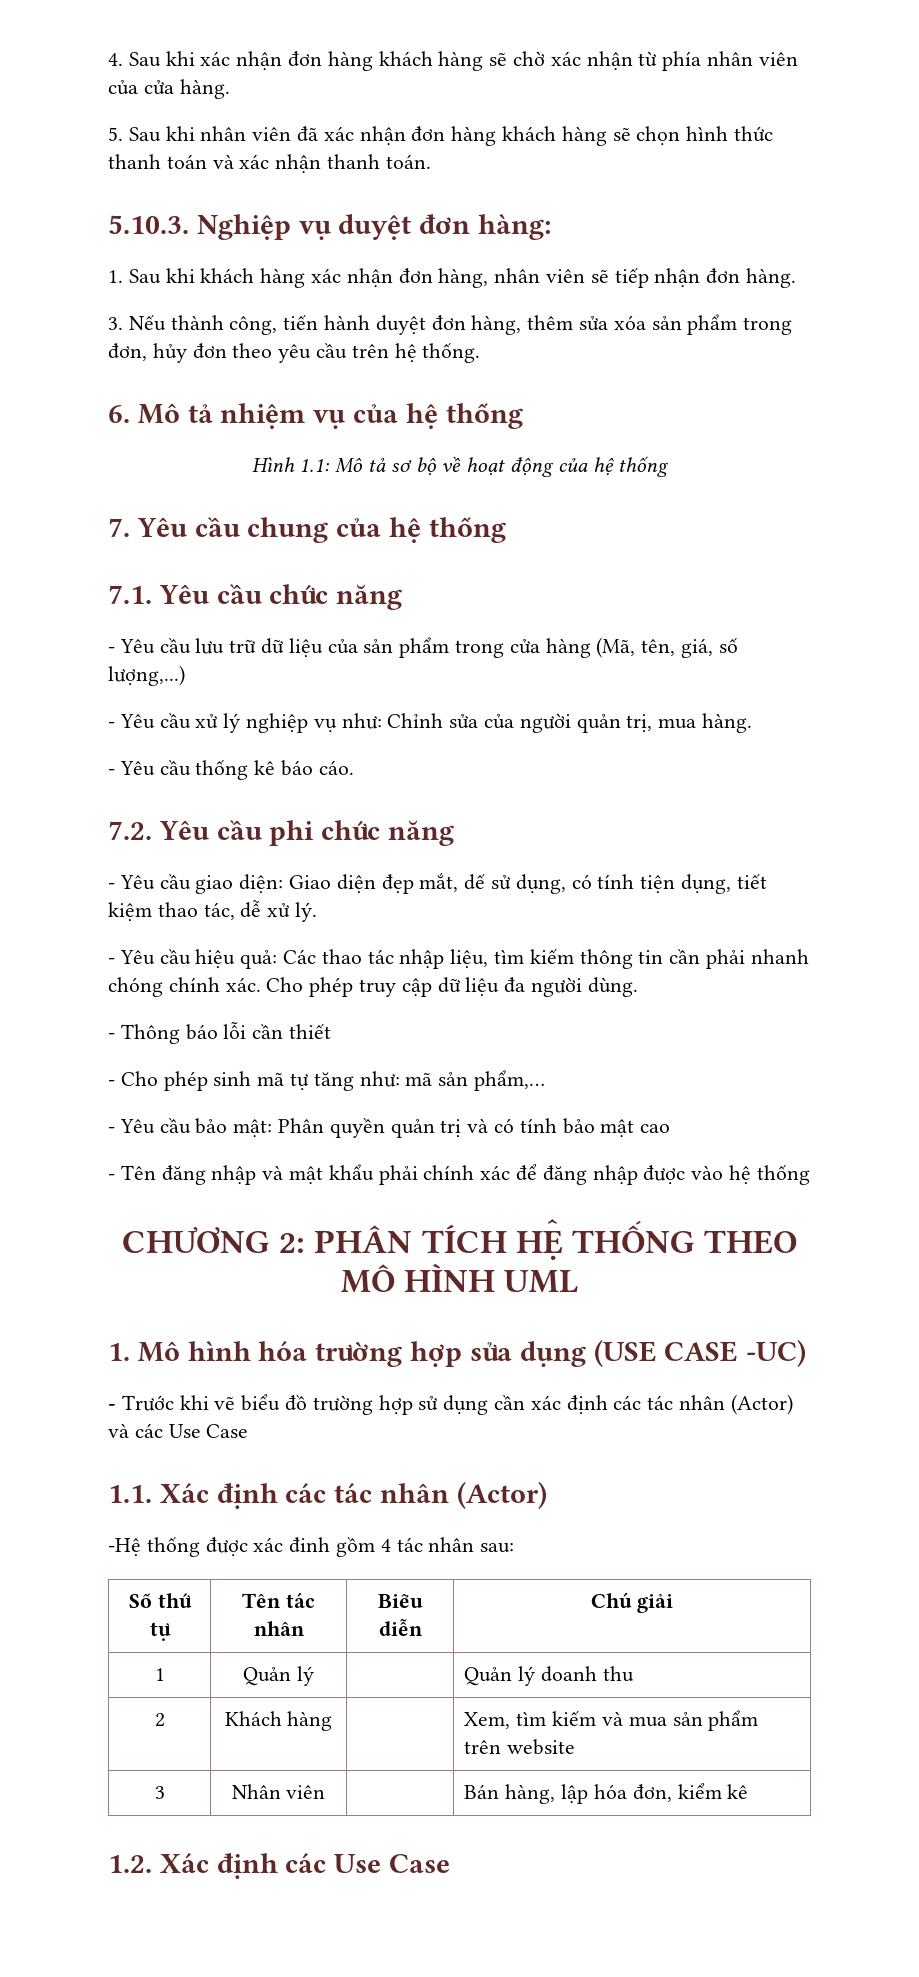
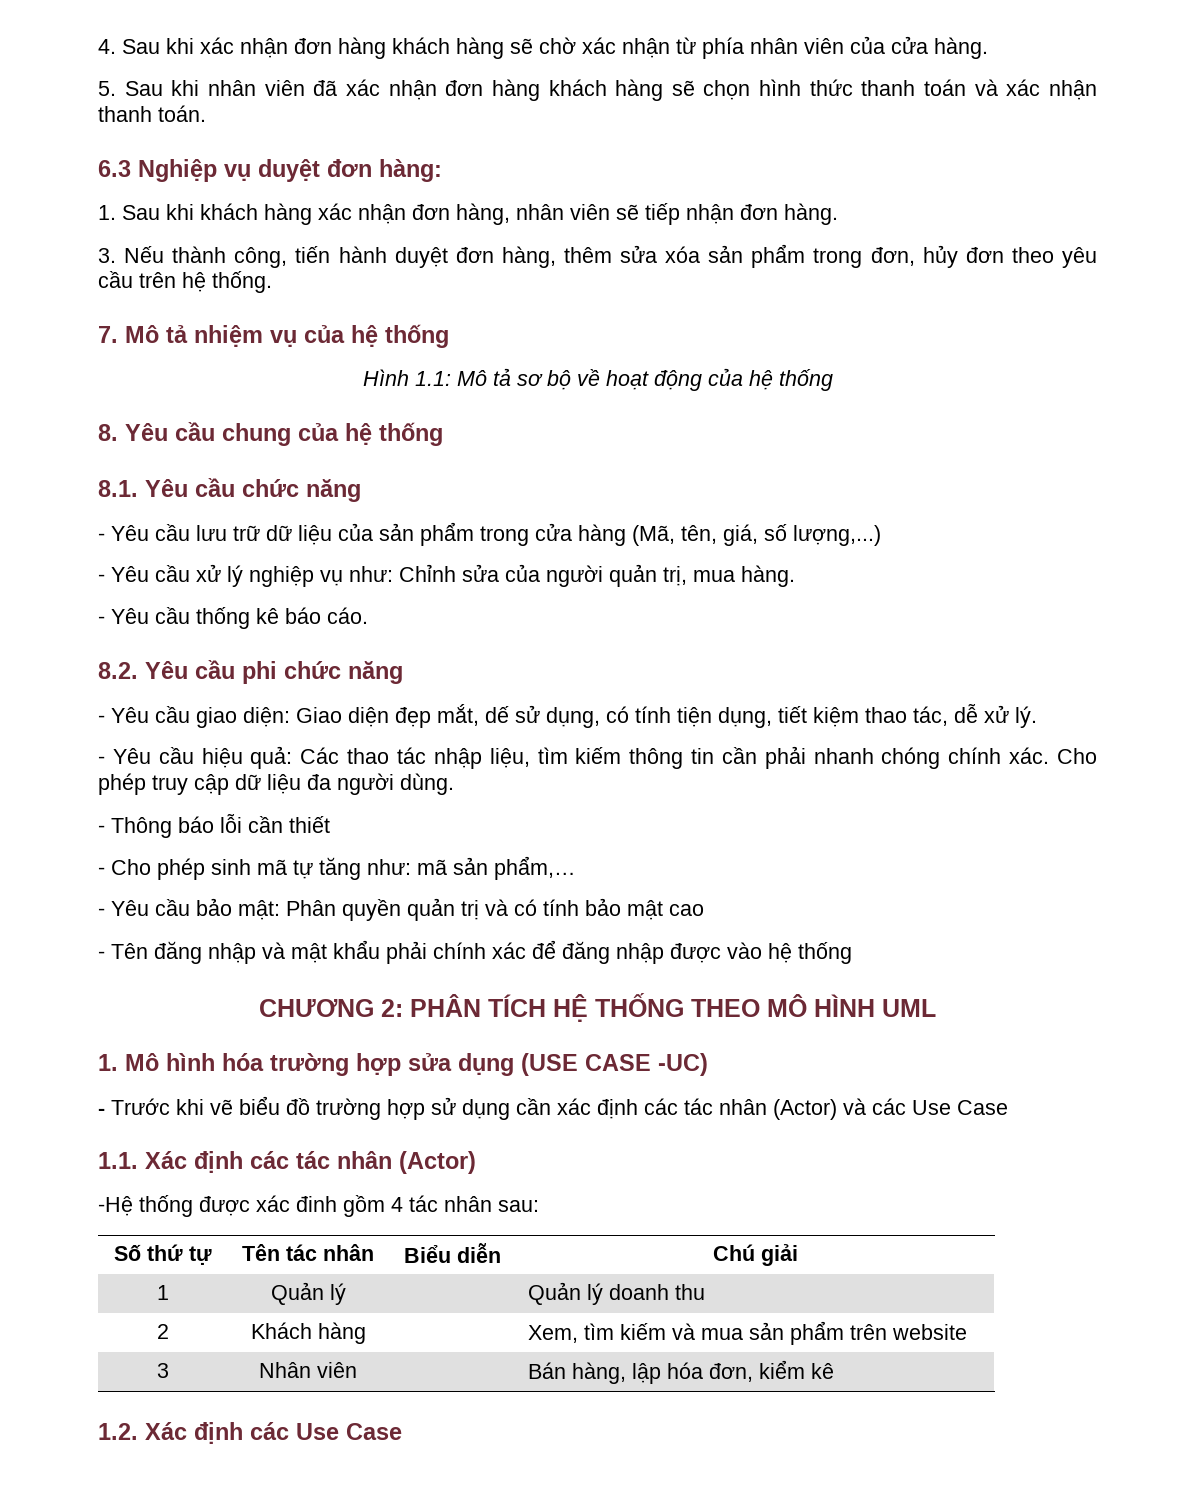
- 5.10.3. Nghiệp vụ duyệt đơn hàng:
+ 6.3 Nghiệp vụ duyệt đơn hàng:
- 6. Mô tả nhiệm vụ của hệ thống
+ 7. Mô tả nhiệm vụ của hệ thống
- 7. Yêu cầu chung của hệ thống
+ 8. Yêu cầu chung của hệ thống
- 7.1. Yêu cầu chức năng
+ 8.1. Yêu cầu chức năng
- 7.2. Yêu cầu phi chức năng
+ 8.2. Yêu cầu phi chức năng

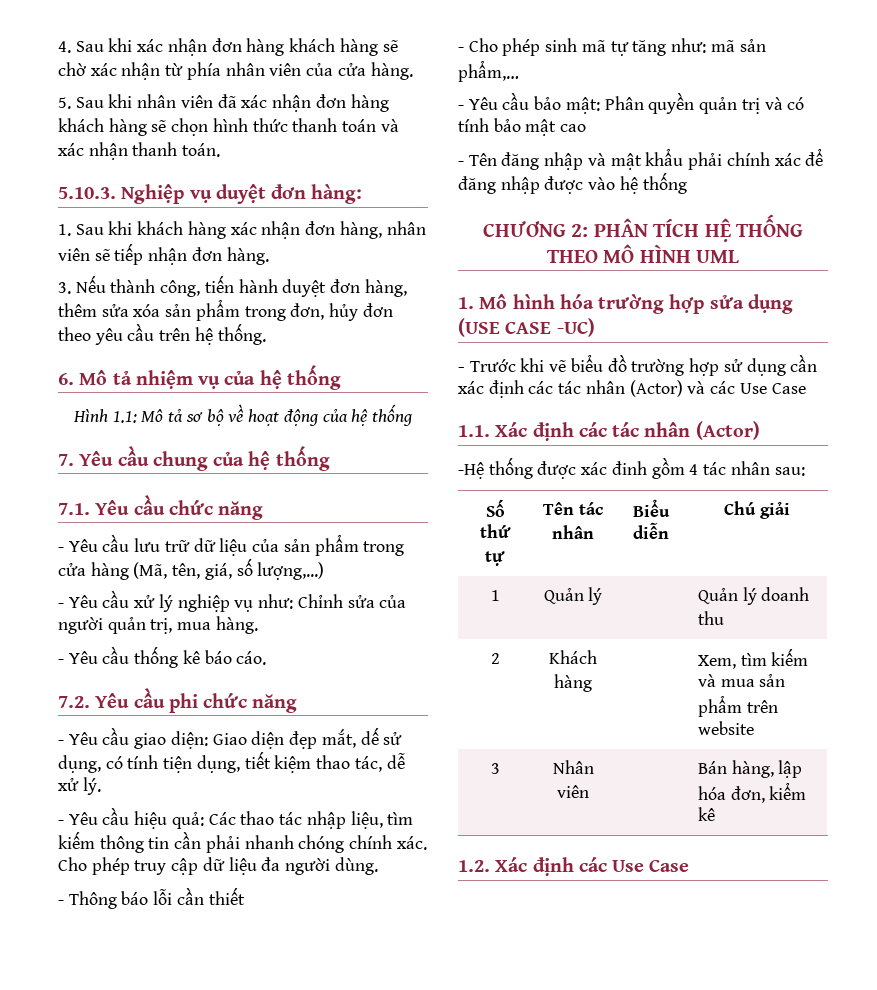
- 6.3 Nghiệp vụ duyệt đơn hàng:
+ 5.10.3. Nghiệp vụ duyệt đơn hàng:
- 7. Mô tả nhiệm vụ của hệ thống
+ 6. Mô tả nhiệm vụ của hệ thống
- 8. Yêu cầu chung của hệ thống
+ 7. Yêu cầu chung của hệ thống
- 8.1. Yêu cầu chức năng
+ 7.1. Yêu cầu chức năng
- 8.2. Yêu cầu phi chức năng
+ 7.2. Yêu cầu phi chức năng

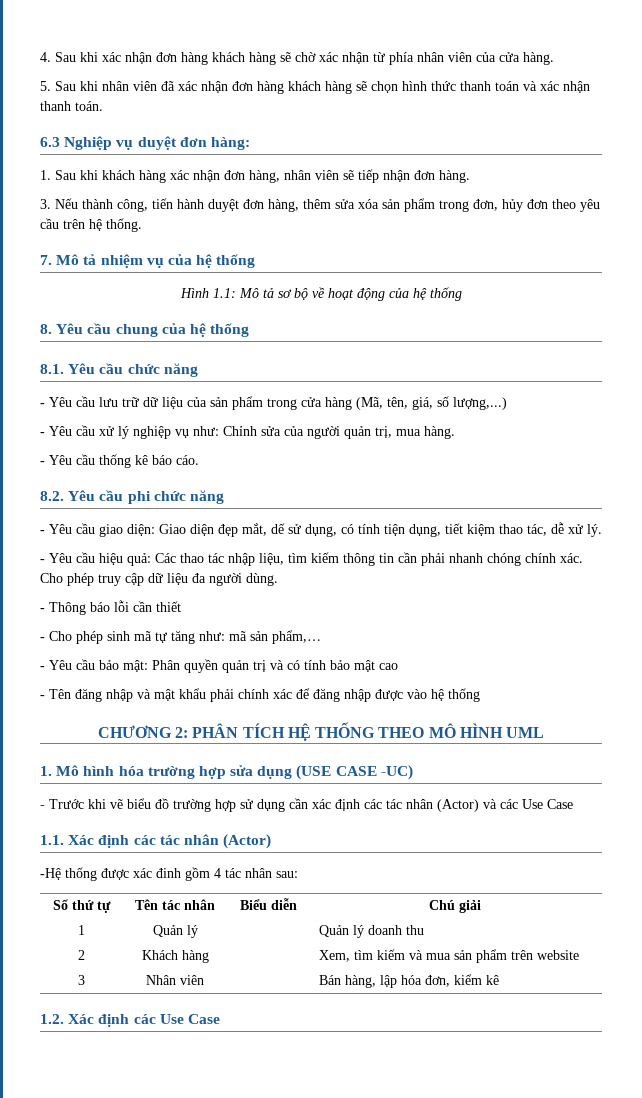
- 5.10.3. Nghiệp vụ duyệt đơn hàng:
+ 6.3 Nghiệp vụ duyệt đơn hàng:
- 6. Mô tả nhiệm vụ của hệ thống
+ 7. Mô tả nhiệm vụ của hệ thống
- 7. Yêu cầu chung của hệ thống
+ 8. Yêu cầu chung của hệ thống
- 7.1. Yêu cầu chức năng
+ 8.1. Yêu cầu chức năng
- 7.2. Yêu cầu phi chức năng
+ 8.2. Yêu cầu phi chức năng

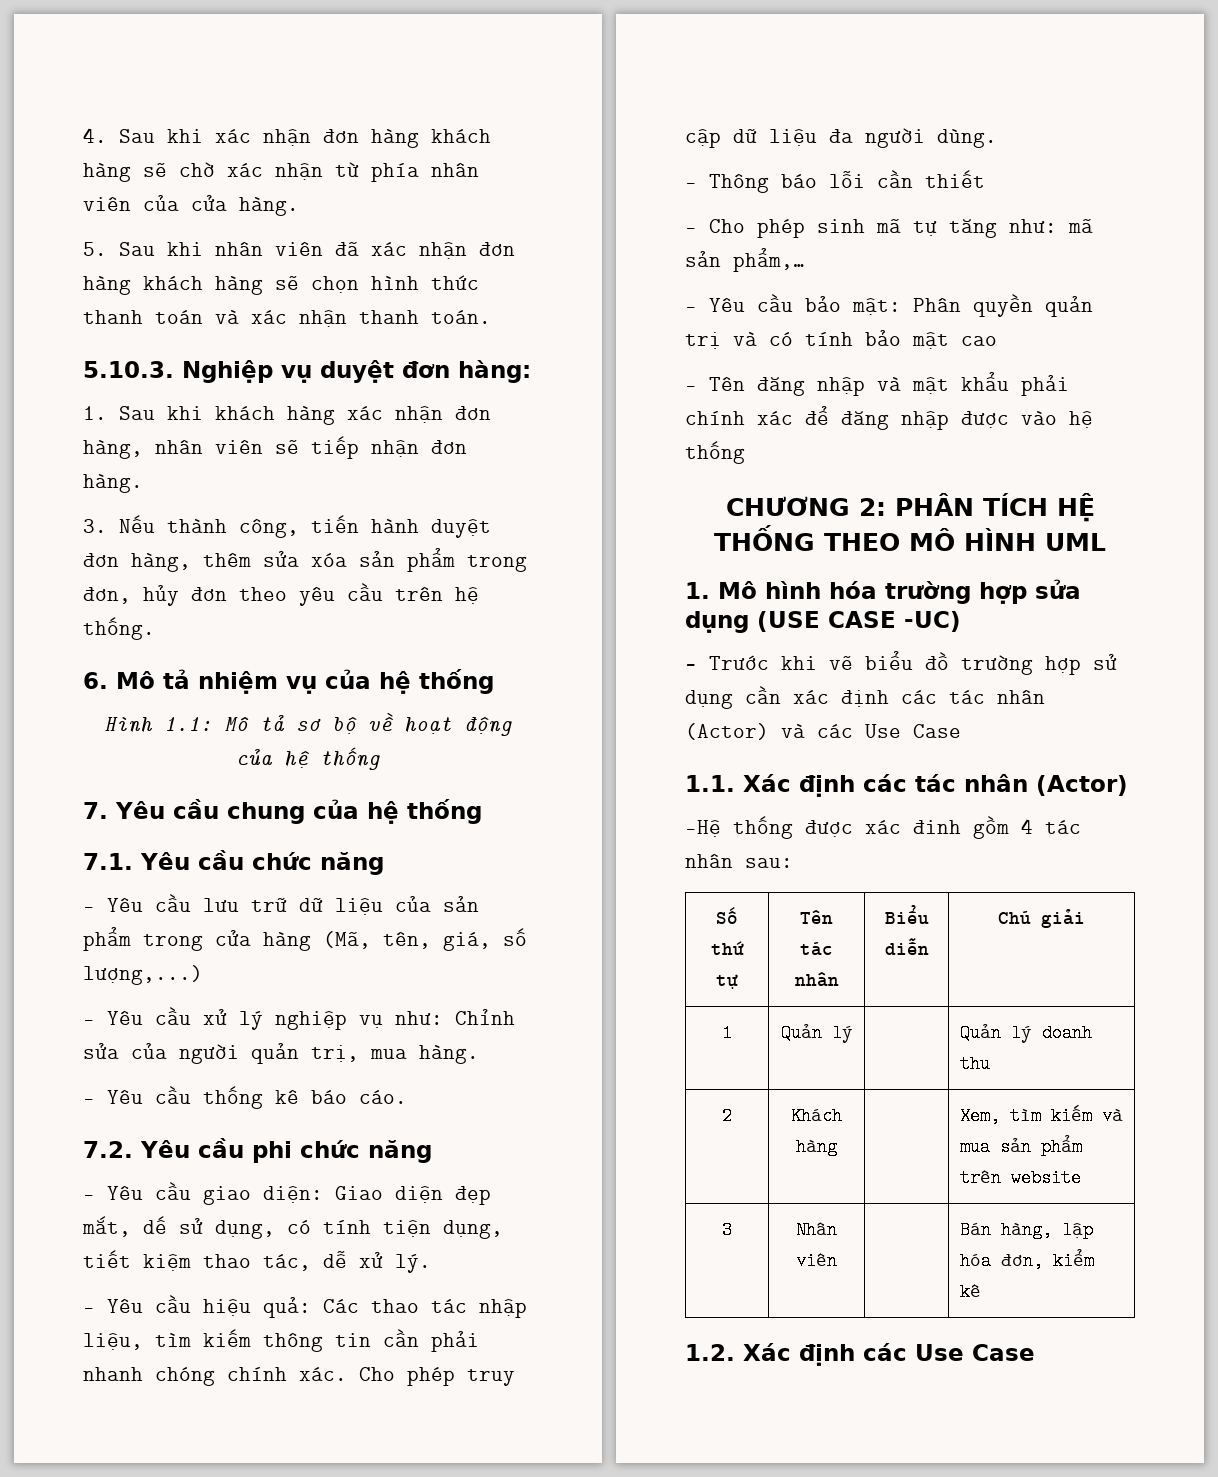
- 6.3 Nghiệp vụ duyệt đơn hàng:
+ 5.10.3. Nghiệp vụ duyệt đơn hàng:
- 7. Mô tả nhiệm vụ của hệ thống
+ 6. Mô tả nhiệm vụ của hệ thống
- 8. Yêu cầu chung của hệ thống
+ 7. Yêu cầu chung của hệ thống
- 8.1. Yêu cầu chức năng
+ 7.1. Yêu cầu chức năng
- 8.2. Yêu cầu phi chức năng
+ 7.2. Yêu cầu phi chức năng

